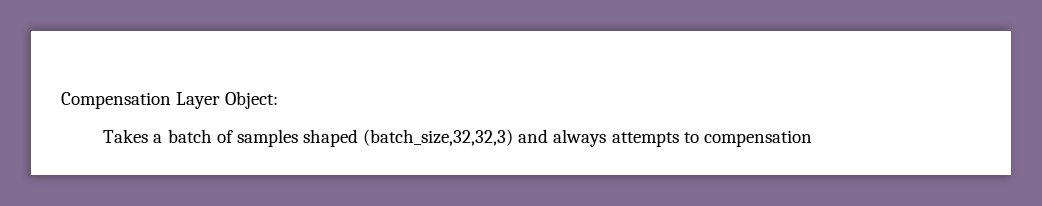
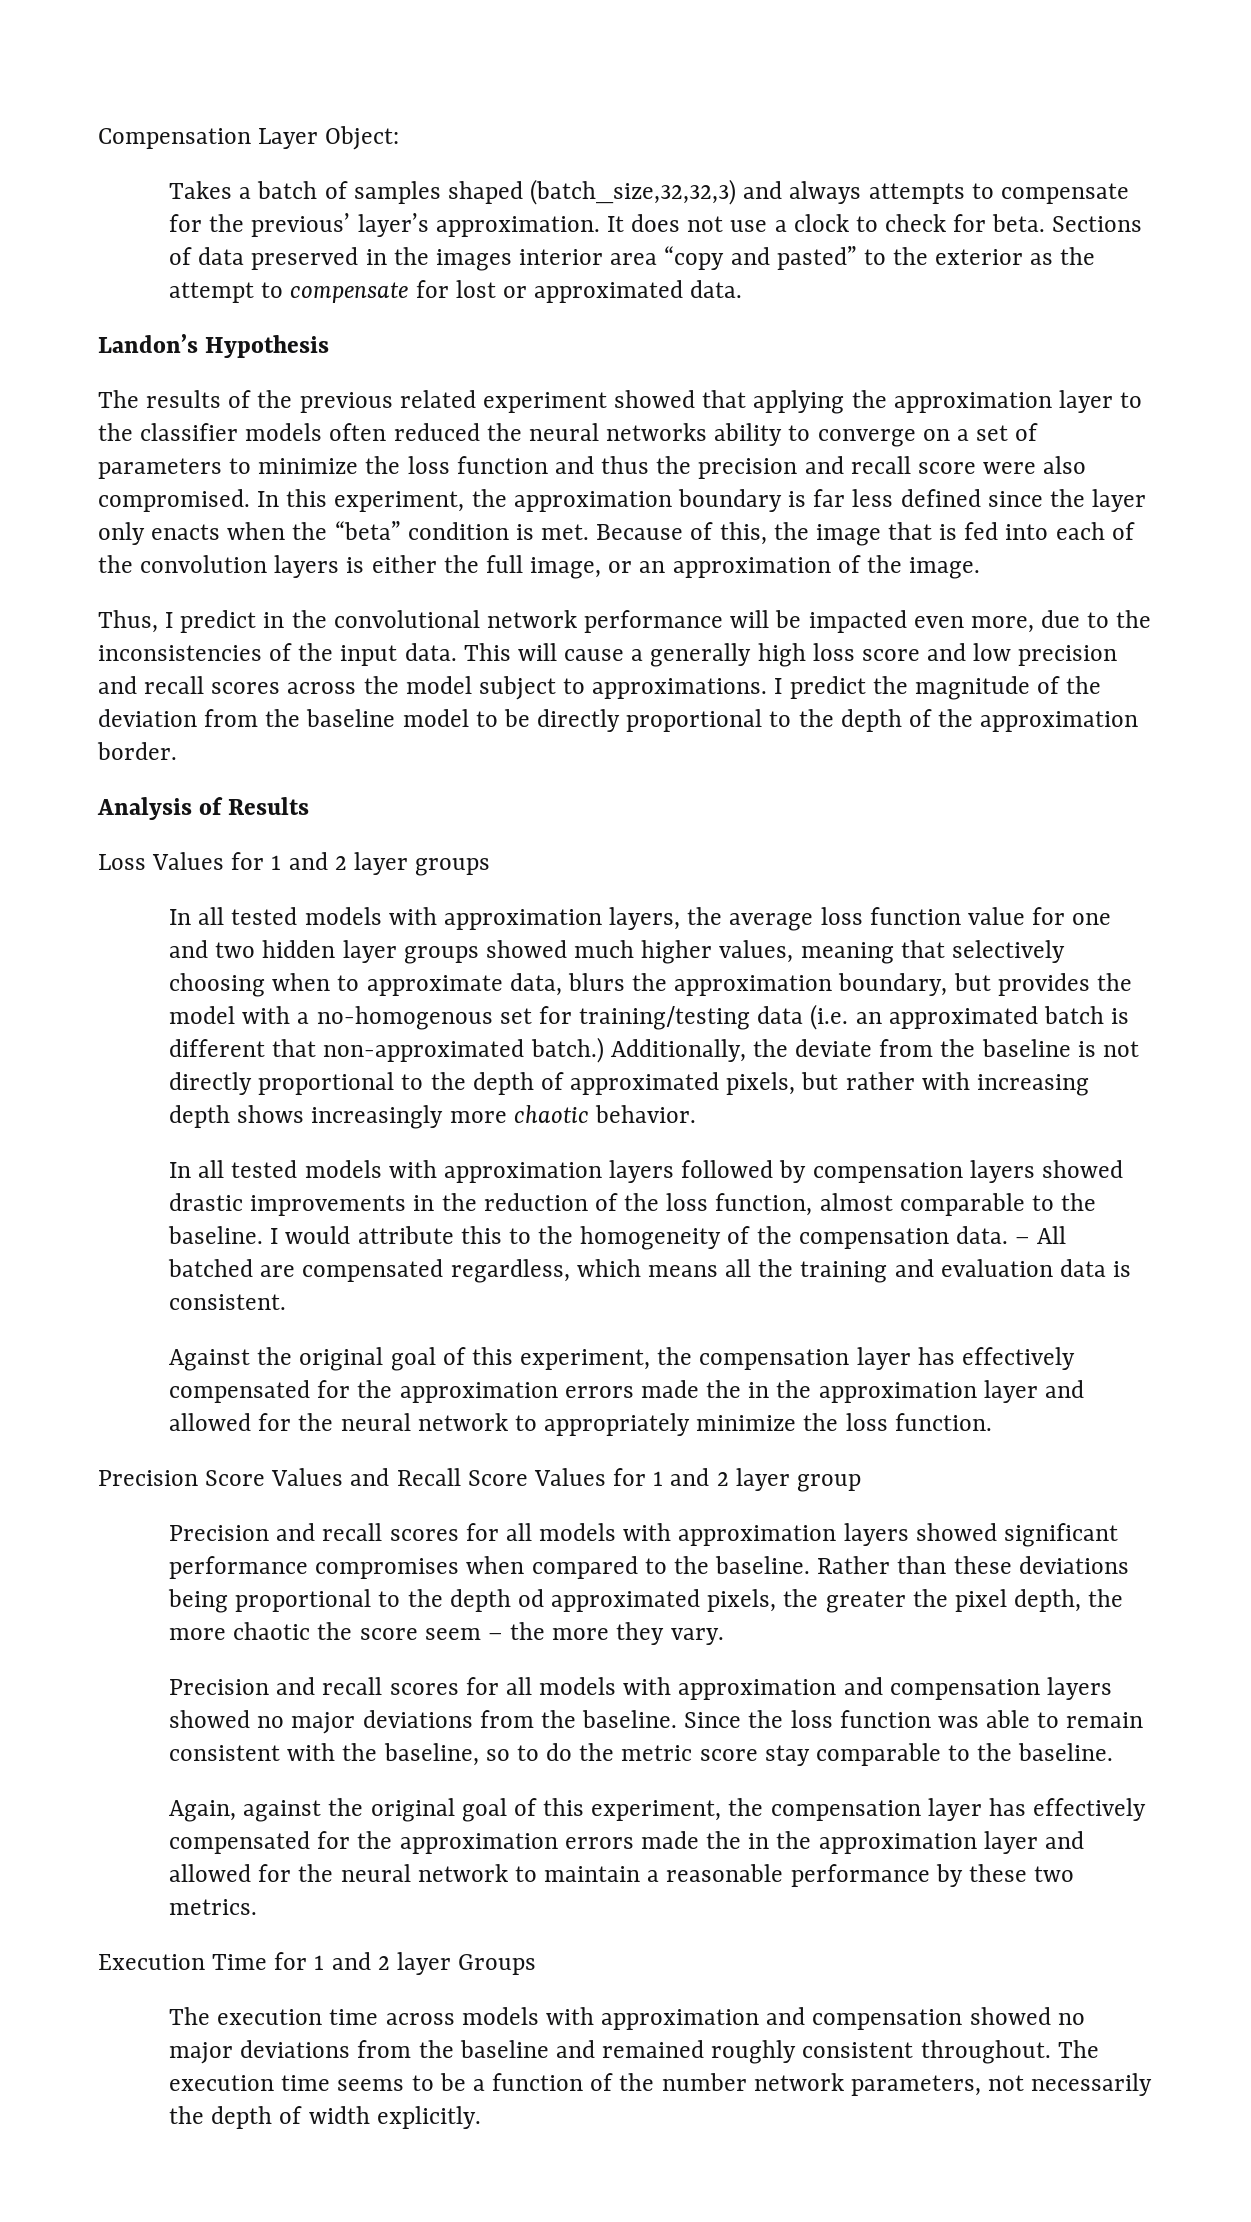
- Takes a batch of samples shaped (batch_size,32,32,3) and always attempts to compensation
+ Takes a batch of samples shaped (batch_size,32,32,3) and always attempts to compensate for the previous’ layer’s approximation. It does not use a clock to check for beta. Sections of data preserved in the images interior area “copy and pasted” to the exterior as the attempt to compensate for lost or approximated data.
+ Landon’s Hypothesis
+ The results of the previous related experiment showed that applying the approximation layer to the classifier models often reduced the neural networks ability to converge on a set of parameters to minimize the loss function and thus the precision and recall score were also compromised. In this experiment, the approximation boundary is far less defined since the layer only enacts when the “beta” condition is met. Because of this, the image that is fed into each of the convolution layers is either the full image, or an approximation of the image.
+ Thus, I predict in the convolutional network performance will be impacted even more, due to the inconsistencies of the input data. This will cause a generally high loss score and low precision and recall scores across the model subject to approximations. I predict the magnitude of the deviation from the baseline model to be directly proportional to the depth of the approximation border.
+ Analysis of Results
+ Loss Values for 1 and 2 layer groups
+ In all tested models with approximation layers, the average loss function value for one and two hidden layer groups showed much higher values, meaning that selectively choosing when to approximate data, blurs the approximation boundary, but provides the model with a no-homogenous set for training/testing data (i.e. an approximated batch is different that non-approximated batch.) Additionally, the deviate from the baseline is not directly proportional to the depth of approximated pixels, but rather with increasing depth shows increasingly more chaotic behavior.
+ In all tested models with approximation layers followed by compensation layers showed drastic improvements in the reduction of the loss function, almost comparable to the baseline. I would attribute this to the homogeneity of the compensation data. – All batched are compensated regardless, which means all the training and evaluation data is consistent.
+ Against the original goal of this experiment, the compensation layer has effectively compensated for the approximation errors made the in the approximation layer and allowed for the neural network to appropriately minimize the loss function.
+ Precision Score Values and Recall Score Values for 1 and 2 layer group
+ Precision and recall scores for all models with approximation layers showed significant performance compromises when compared to the baseline. Rather than these deviations being proportional to the depth od approximated pixels, the greater the pixel depth, the more chaotic the score seem – the more they vary.
+ Precision and recall scores for all models with approximation and compensation layers showed no major deviations from the baseline. Since the loss function was able to remain consistent with the baseline, so to do the metric score stay comparable to the baseline.
+ Again, against the original goal of this experiment, the compensation layer has effectively compensated for the approximation errors made the in the approximation layer and allowed for the neural network to maintain a reasonable performance by these two metrics.
+ Execution Time for 1 and 2 layer Groups
+ The execution time across models with approximation and compensation showed no major deviations from the baseline and remained roughly consistent throughout. The execution time seems to be a function of the number network parameters, not necessarily the depth of width explicitly.

